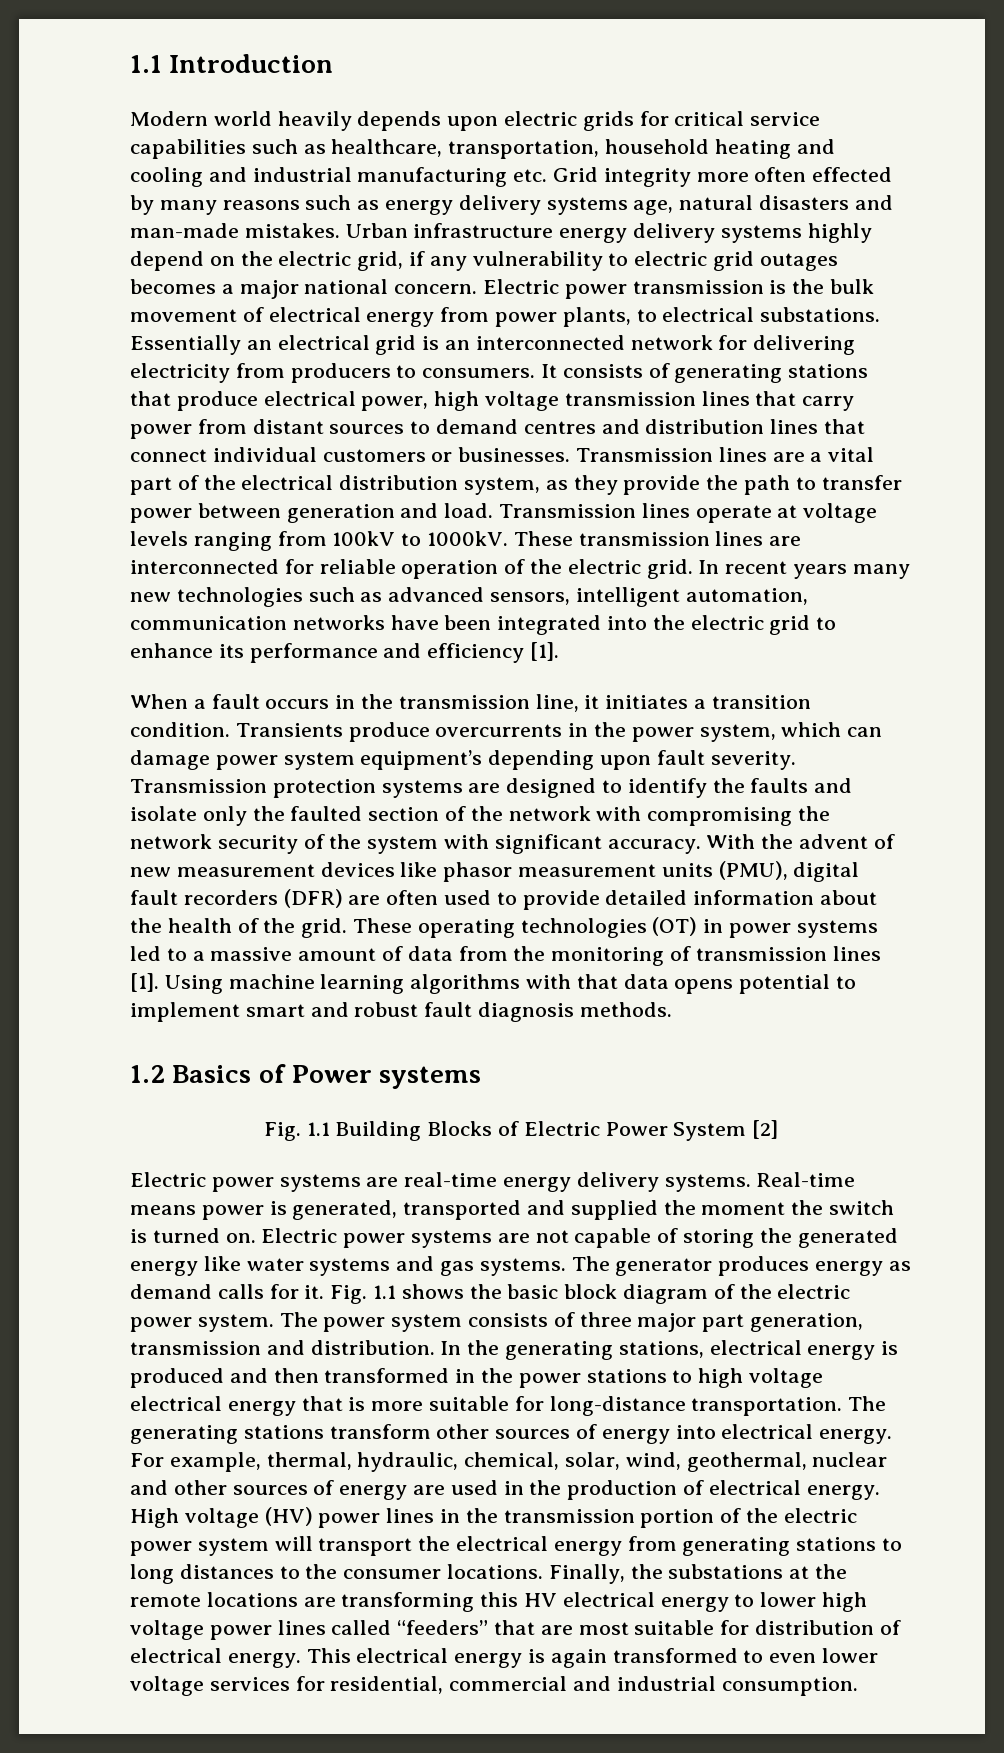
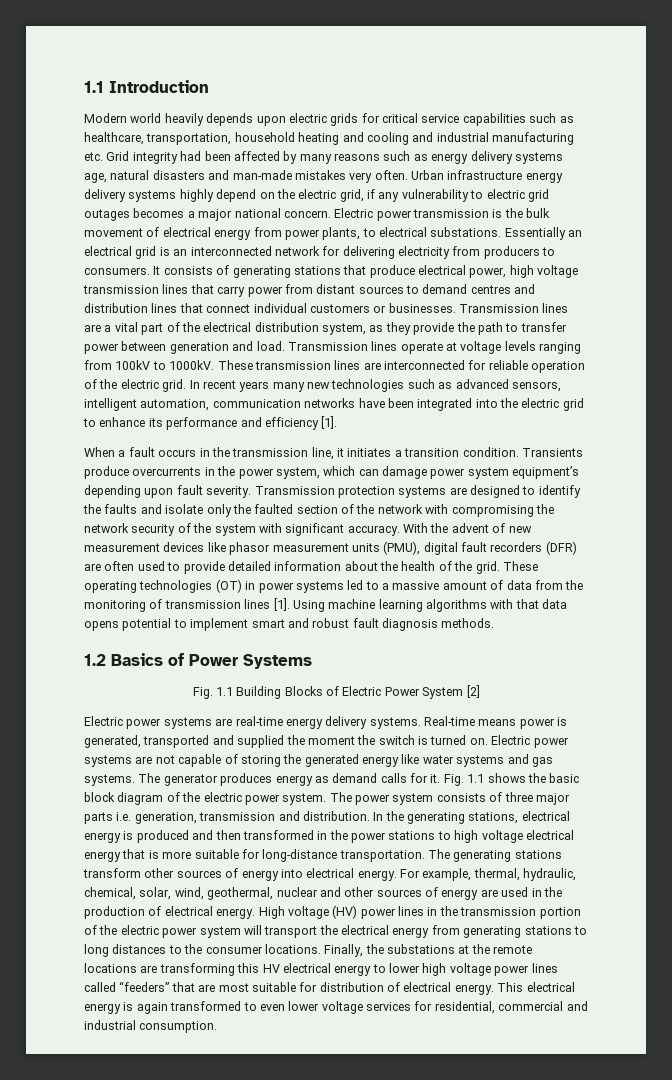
- Modern world heavily depends upon electric grids for critical service capabilities such as healthcare, transportation, household heating and cooling and industrial manufacturing etc. Grid integrity more often effected by many reasons such as energy delivery systems age, natural disasters and man-made mistakes.
+ Modern world heavily depends upon electric grids for critical service capabilities such as healthcare, transportation, household heating and cooling and industrial manufacturing etc. Grid integrity had been affected by many reasons such as energy delivery systems age, natural disasters and man-made mistakes very often.
- 1.2 Basics of Power systems
+ 1.2 Basics of Power Systems
- The power system consists of three major part generation, transmission and distribution.
+ The power system consists of three major parts i.e. generation, transmission and distribution.

